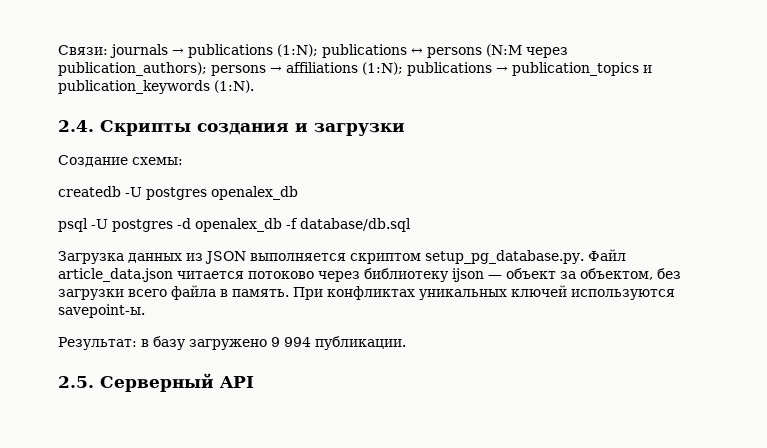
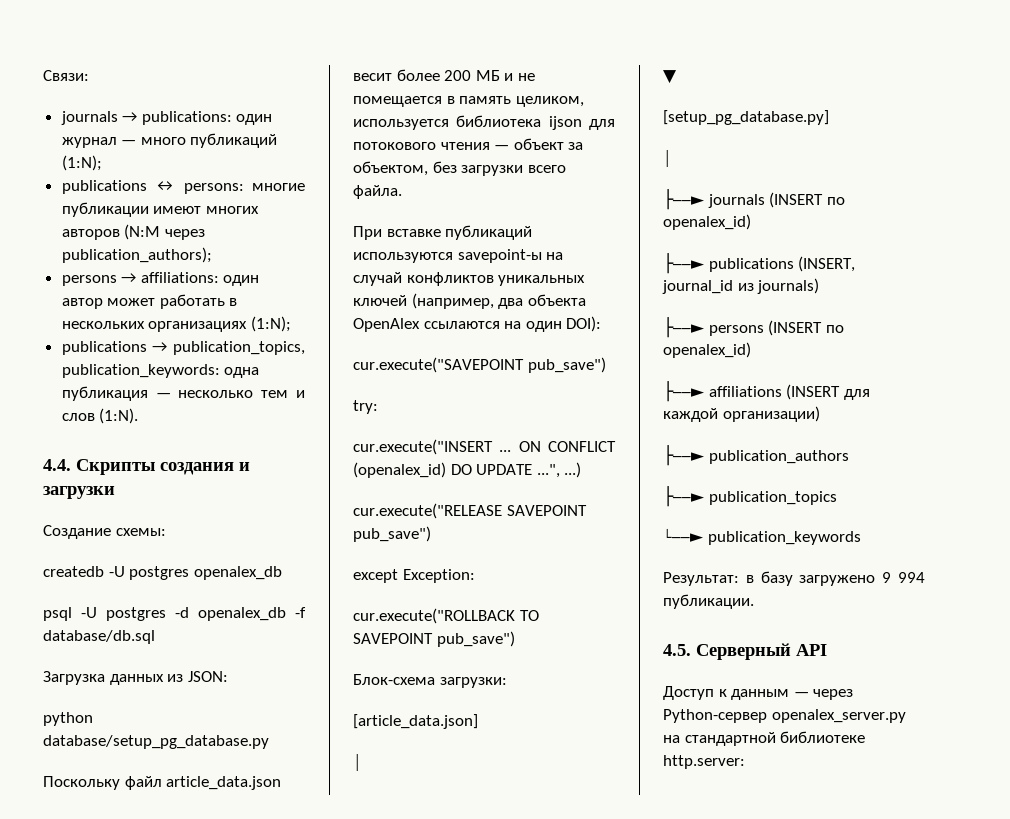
- Связи: journals → publications (1:N); publications ↔ persons (N:M через publication_authors); persons → affiliations (1:N); publications → publication_topics и publication_keywords (1:N).
+ Связи:
+ journals → publications: один журнал — много публикаций (1:N);
+ publications ↔ persons: многие публикации имеют многих авторов (N:M через publication_authors);
+ persons → affiliations: один автор может работать в нескольких организациях (1:N);
+ publications → publication_topics, publication_keywords: одна публикация — несколько тем и слов (1:N).
- 2.4. Скрипты создания и загрузки
+ 4.4. Скрипты создания и загрузки
- Загрузка данных из JSON выполняется скриптом setup_pg_database.py. Файл article_data.json читается потоково через библиотеку ijson — объект за объектом, без загрузки всего файла в память. При конфликтах уникальных ключей используются savepoint-ы.
+ Загрузка данных из JSON:
+ python database/setup_pg_database.py
+ Поскольку файл article_data.json весит более 200 МБ и не помещается в память целиком, используется библиотека ijson для потокового чтения — объект за объектом, без загрузки всего файла.
+ При вставке публикаций используются savepoint-ы на случай конфликтов уникальных ключей (например, два объекта OpenAlex ссылаются на один DOI):
+ cur.execute("SAVEPOINT pub_save")
+ try:
+ cur.execute("INSERT ... ON CONFLICT (openalex_id) DO UPDATE ...", ...)
+ cur.execute("RELEASE SAVEPOINT pub_save")
+ except Exception:
+ cur.execute("ROLLBACK TO SAVEPOINT pub_save")
+ Блок-схема загрузки:
+ [article_data.json]
+ │
+ ▼
+ [setup_pg_database.py]
+ │
+ ├──► journals (INSERT по openalex_id)
+ ├──► publications (INSERT, journal_id из journals)
+ ├──► persons (INSERT по openalex_id)
+ ├──► affiliations (INSERT для каждой организации)
+ ├──► publication_authors
+ ├──► publication_topics
+ └──► publication_keywords
- 2.5. Серверный API
+ 4.5. Серверный API
+ Доступ к данным — через Python-сервер openalex_server.py на стандартной библиотеке http.server:

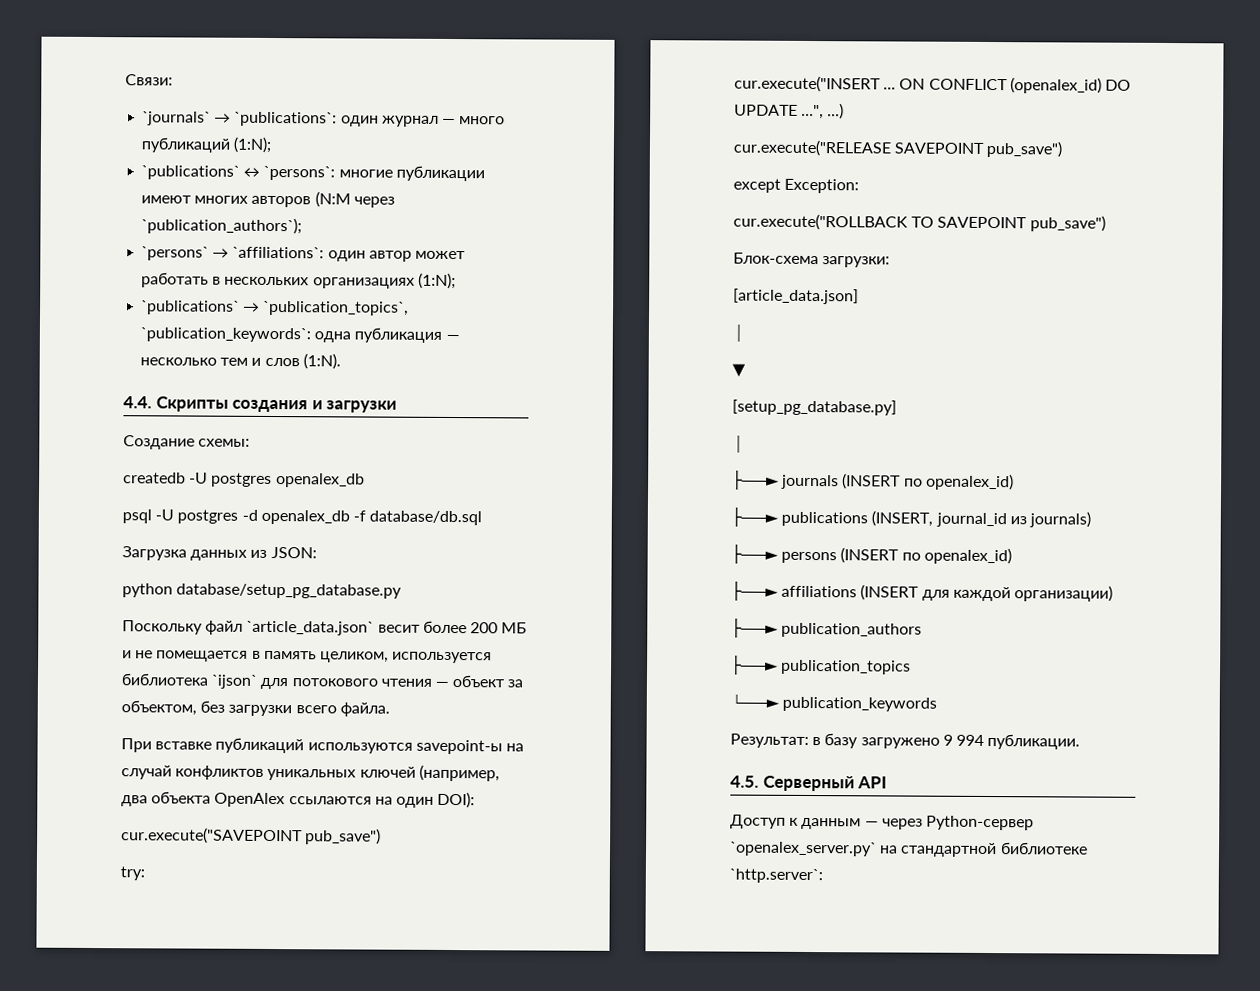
- journals → publications: один журнал — много публикаций (1:N);
+ `journals` → `publications`: один журнал — много публикаций (1:N);
- publications ↔ persons: многие публикации имеют многих авторов (N:M через publication_authors);
- persons → affiliations: один автор может работать в нескольких организациях (1:N);
+ `publications` ↔ `persons`: многие публикации имеют многих авторов (N:M через `publication_authors`);
+ `persons` → `affiliations`: один автор может работать в нескольких организациях (1:N);
- publications → publication_topics, publication_keywords: одна публикация — несколько тем и слов (1:N).
+ `publications` → `publication_topics`, `publication_keywords`: одна публикация — несколько тем и слов (1:N).
- Поскольку файл article_data.json весит более 200 МБ и не помещается в память целиком, используется библиотека ijson для потокового чтения — объект за объектом, без загрузки всего файла.
+ Поскольку файл `article_data.json` весит более 200 МБ и не помещается в память целиком, используется библиотека `ijson` для потокового чтения — объект за объектом, без загрузки всего файла.
- Доступ к данным — через Python-сервер openalex_server.py на стандартной библиотеке http.server:
+ Доступ к данным — через Python-сервер `openalex_server.py` на стандартной библиотеке `http.server`:

